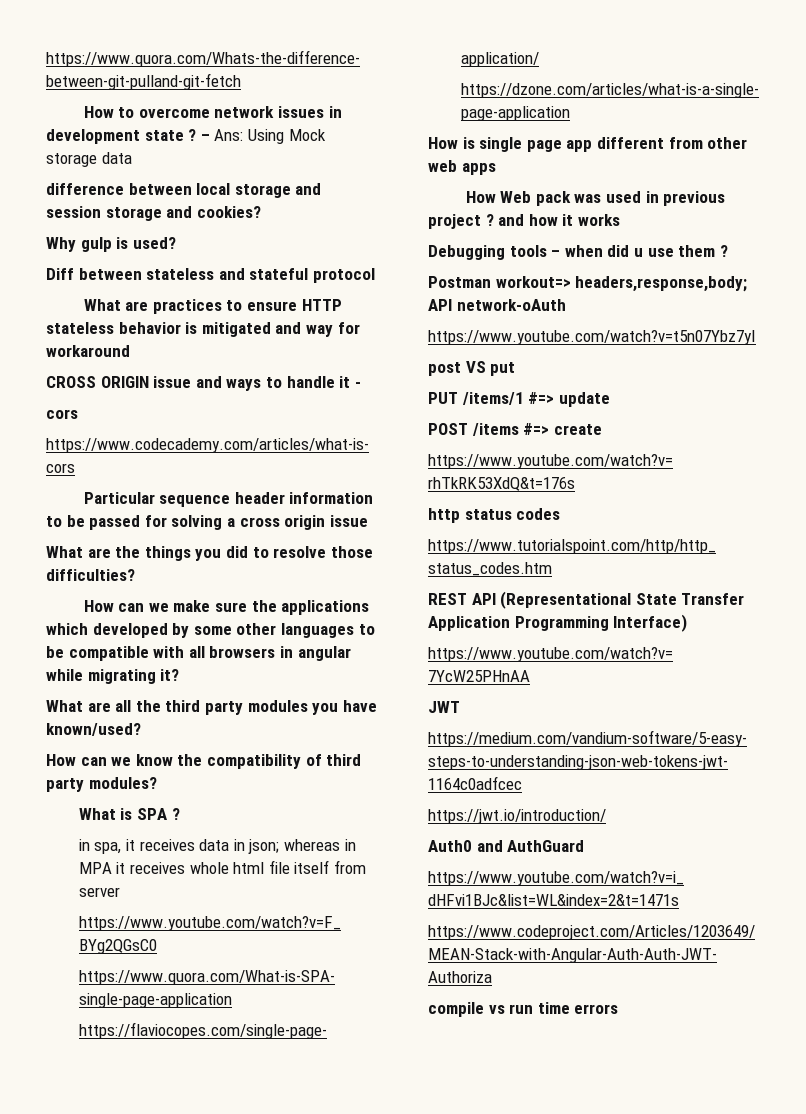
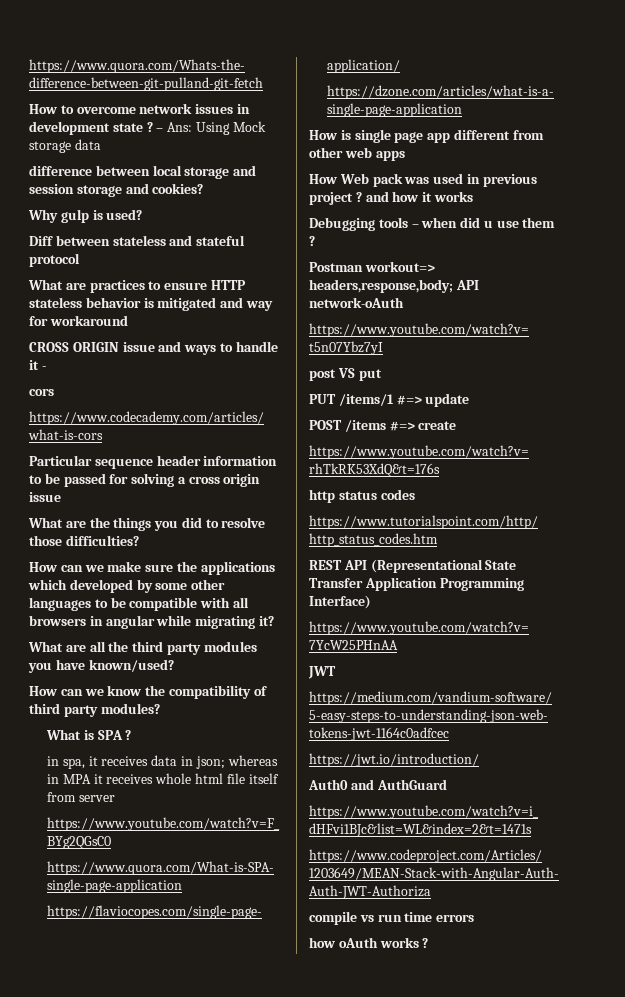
+ how oAuth works ?

